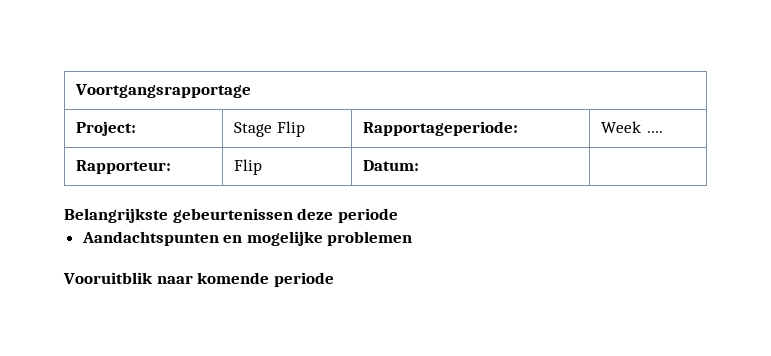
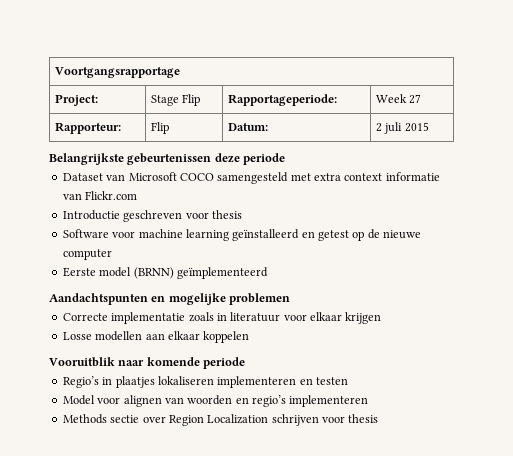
- Project: | Stage Flip | Rapportageperiode: | Week ….
+ Project: | Stage Flip | Rapportageperiode: | Week 27
- Rapporteur: | Flip | Datum: |
+ Rapporteur: | Flip | Datum: | 2 juli 2015
+ Dataset van Microsoft COCO samengesteld met extra context informatie van Flickr.com
+ Introductie geschreven voor thesis
+ Software voor machine learning geïnstalleerd en getest op de nieuwe computer
+ Eerste model (BRNN) geïmplementeerd
  Aandachtspunten en mogelijke problemen
+ Correcte implementatie zoals in literatuur voor elkaar krijgen
+ Losse modellen aan elkaar koppelen
  Vooruitblik naar komende periode
+ Regio’s in plaatjes lokaliseren implementeren en testen
+ Model voor alignen van woorden en regio’s implementeren
+ Methods sectie over Region Localization schrijven voor thesis

